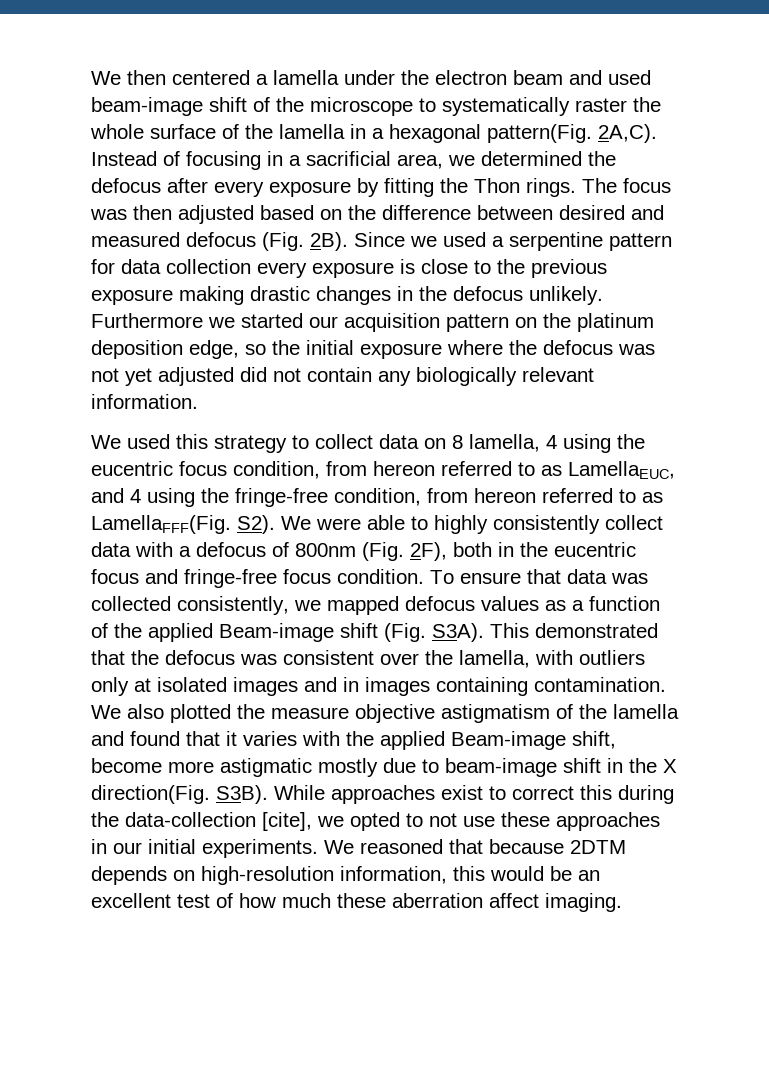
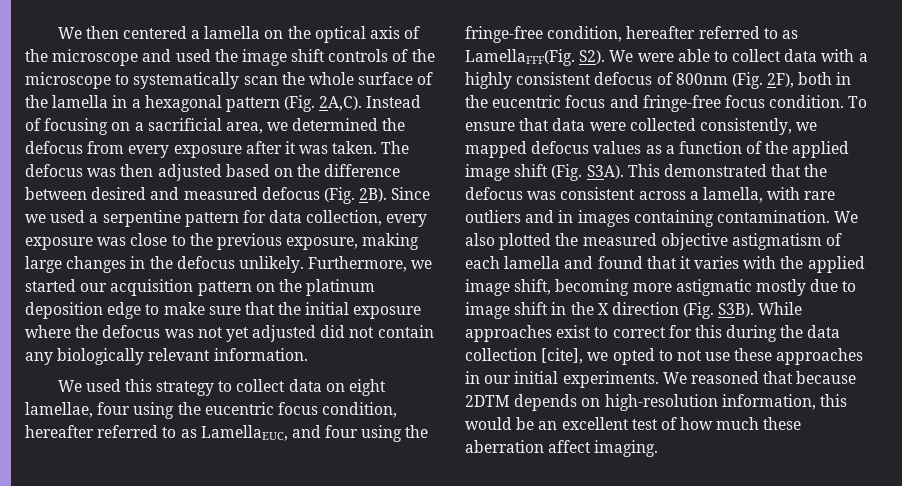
- We then centered a lamella under the electron beam and used beam-image shift of the microscope to systematically raster the whole surface of the lamella in a hexagonal pattern(Fig. 2A,C).
+ We then centered a lamella on the optical axis of the microscope and used the image shift controls of the microscope to systematically scan the whole surface of the lamella in a hexagonal pattern (Fig. 2A,C).
- Instead of focusing in a sacrificial area, we determined the defocus after every exposure by fitting the Thon rings. The focus was then adjusted based on the difference between desired and measured defocus (Fig. 2B).
+ Instead of focusing on a sacrificial area, we determined the defocus from every exposure after it was taken. The defocus was then adjusted based on the difference between desired and measured defocus (Fig. 2B).
- Since we used a serpentine pattern for data collection every exposure is close to the previous exposure making drastic changes in the defocus unlikely.
+ Since we used a serpentine pattern for data collection, every exposure was close to the previous exposure, making large changes in the defocus unlikely.
- Furthermore we started our acquisition pattern on the platinum deposition edge, so the initial exposure where the defocus was not yet adjusted did not contain any biologically relevant information.
+ Furthermore, we started our acquisition pattern on the platinum deposition edge to make sure that the initial exposure where the defocus was not yet adjusted did not contain any biologically relevant information.
- We used this strategy to collect data on 8 lamella, 4 using the eucentric focus condition, from hereon referred to as LamellaEUC, and 4 using the fringe-free condition, from hereon referred to as LamellaFFF(Fig.
+ We used this strategy to collect data on eight lamellae, four using the eucentric focus condition, hereafter referred to as LamellaEUC, and four using the fringe-free condition, hereafter referred to as LamellaFFF(Fig.
- S2). We were able to highly consistently collect data with a defocus of 800nm (Fig. 2F), both in the eucentric focus and fringe-free focus condition.
+ S2). We were able to collect data with a highly consistent defocus of 800nm (Fig. 2F), both in the eucentric focus and fringe-free focus condition.
- To ensure that data was collected consistently, we mapped defocus values as a function of the applied Beam-image shift (Fig. S3A).
+ To ensure that data were collected consistently, we mapped defocus values as a function of the applied image shift (Fig. S3A).
- This demonstrated that the defocus was consistent over the lamella, with outliers only at isolated images and in images containing contamination.
+ This demonstrated that the defocus was consistent across a lamella, with rare outliers and in images containing contamination.
- We also plotted the measure objective astigmatism of the lamella and found that it varies with the applied Beam-image shift, become more astigmatic mostly due to beam-image shift in the X direction(Fig. S3B).
+ We also plotted the measured objective astigmatism of each lamella and found that it varies with the applied image shift, becoming more astigmatic mostly due to image shift in the X direction (Fig. S3B).
- While approaches exist to correct this during the data-collection [cite], we opted to not use these approaches in our initial experiments.
+ While approaches exist to correct for this during the data collection [cite], we opted to not use these approaches in our initial experiments.

